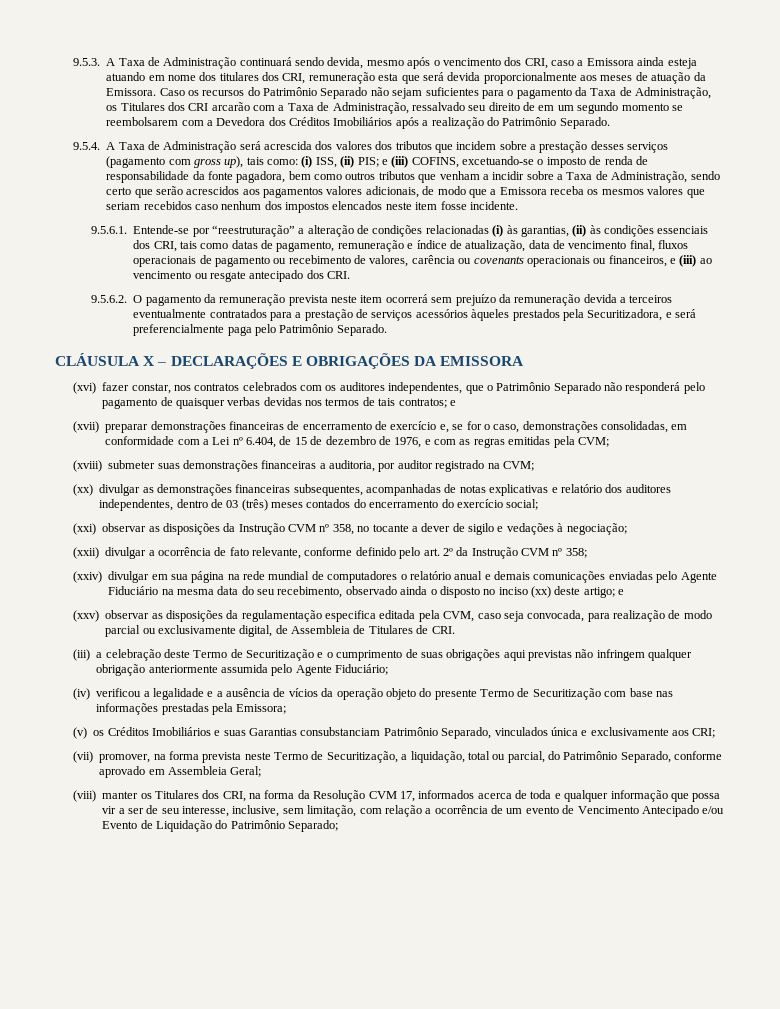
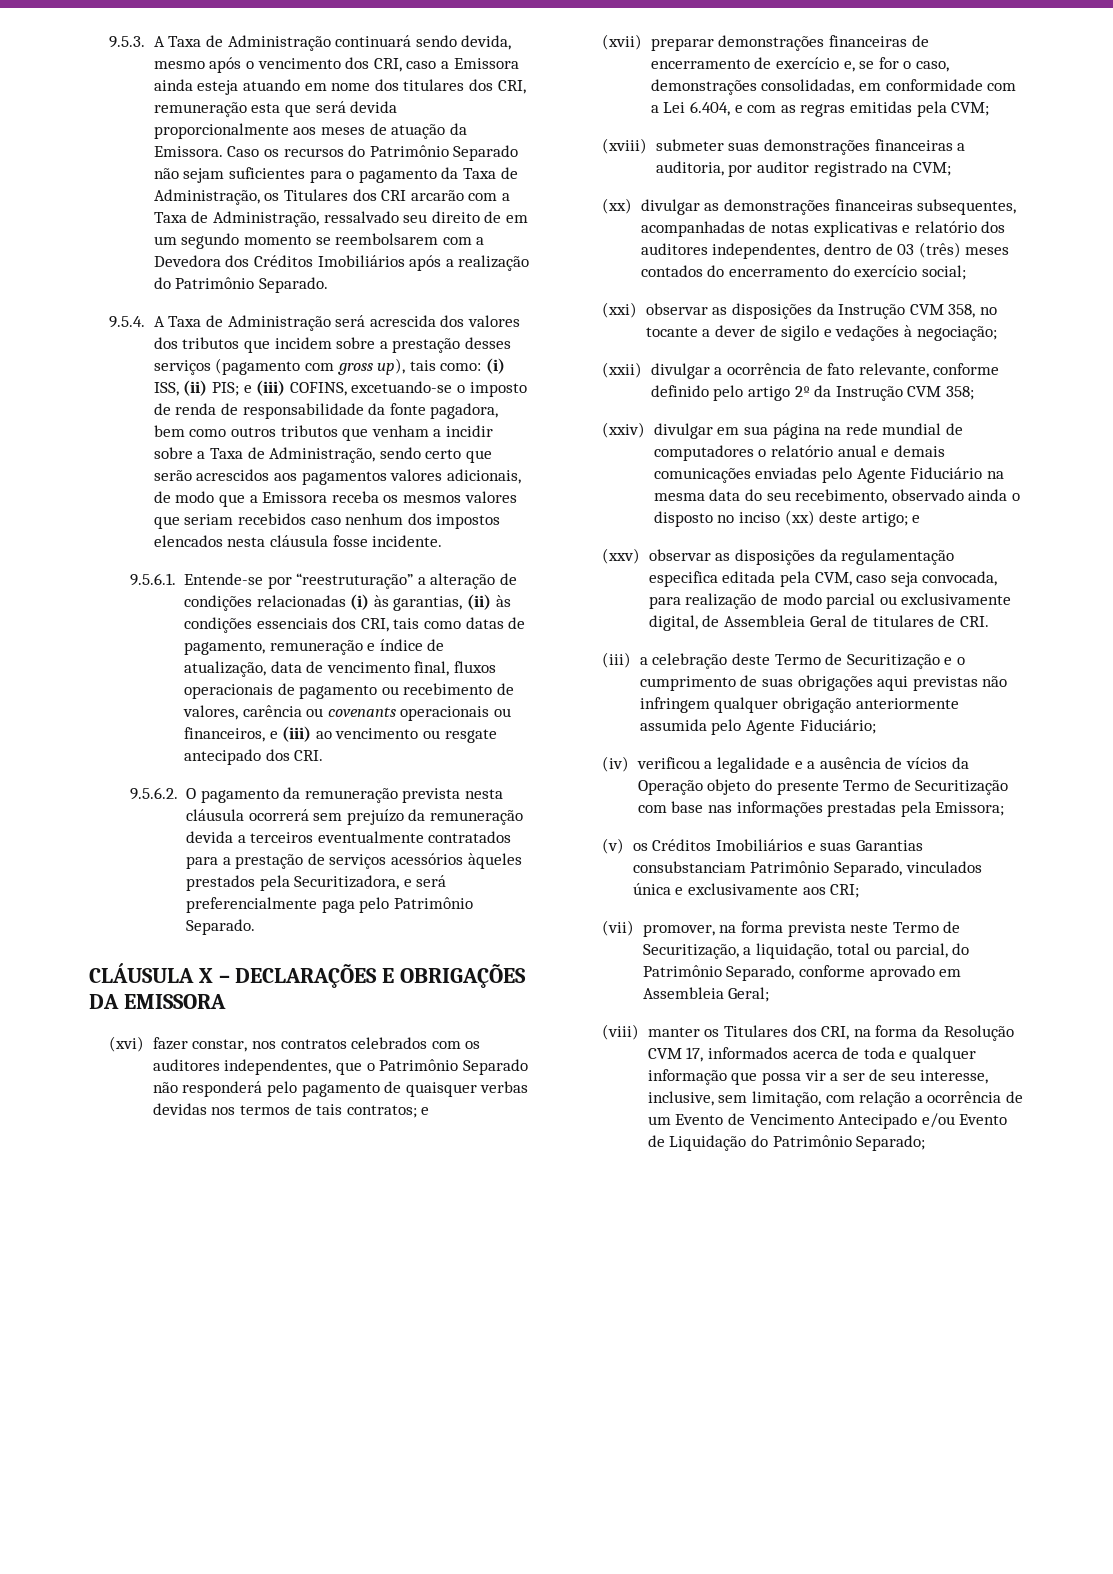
- e (iii) COFINS, excetuando-se o imposto de renda de responsabilidade da fonte pagadora, bem como outros tributos que venham a incidir sobre a Taxa de Administração, sendo certo que serão acrescidos aos pagamentos valores adicionais, de modo que a Emissora receba os mesmos valores que seriam recebidos caso nenhum dos impostos elencados neste item fosse incidente.
+ e (iii) COFINS, excetuando-se o imposto de renda de responsabilidade da fonte pagadora, bem como outros tributos que venham a incidir sobre a Taxa de Administração, sendo certo que serão acrescidos aos pagamentos valores adicionais, de modo que a Emissora receba os mesmos valores que seriam recebidos caso nenhum dos impostos elencados nesta cláusula fosse incidente.
- 9.5.6.2. O pagamento da remuneração prevista neste item ocorrerá sem prejuízo da remuneração devida a terceiros eventualmente contratados para a prestação de serviços acessórios àqueles prestados pela Securitizadora, e será preferencialmente paga pelo Patrimônio Separado.
+ 9.5.6.2. O pagamento da remuneração prevista nesta cláusula ocorrerá sem prejuízo da remuneração devida a terceiros eventualmente contratados para a prestação de serviços acessórios àqueles prestados pela Securitizadora, e será preferencialmente paga pelo Patrimônio Separado.
- (xvii) preparar demonstrações financeiras de encerramento de exercício e, se for o caso, demonstrações consolidadas, em conformidade com a Lei nº 6.404, de 15 de dezembro de 1976, e com as regras emitidas pela CVM;
+ (xvii) preparar demonstrações financeiras de encerramento de exercício e, se for o caso, demonstrações consolidadas, em conformidade com a Lei 6.404, e com as regras emitidas pela CVM;
- (xxi) observar as disposições da Instrução CVM nº 358, no tocante a dever de sigilo e vedações à negociação;
+ (xxi) observar as disposições da Instrução CVM 358, no tocante a dever de sigilo e vedações à negociação;
- (xxii) divulgar a ocorrência de fato relevante, conforme definido pelo art. 2º da Instrução CVM nº 358;
+ (xxii) divulgar a ocorrência de fato relevante, conforme definido pelo artigo 2º da Instrução CVM 358;
- (xxv) observar as disposições da regulamentação especifica editada pela CVM, caso seja convocada, para realização de modo parcial ou exclusivamente digital, de Assembleia de Titulares de CRI.
+ (xxv) observar as disposições da regulamentação especifica editada pela CVM, caso seja convocada, para realização de modo parcial ou exclusivamente digital, de Assembleia Geral de titulares de CRI.
- (iv) verificou a legalidade e a ausência de vícios da operação objeto do presente Termo de Securitização com base nas informações prestadas pela Emissora;
+ (iv) verificou a legalidade e a ausência de vícios da Operação objeto do presente Termo de Securitização com base nas informações prestadas pela Emissora;
- (viii) manter os Titulares dos CRI, na forma da Resolução CVM 17, informados acerca de toda e qualquer informação que possa vir a ser de seu interesse, inclusive, sem limitação, com relação a ocorrência de um evento de Vencimento Antecipado e/ou Evento de Liquidação do Patrimônio Separado;
+ (viii) manter os Titulares dos CRI, na forma da Resolução CVM 17, informados acerca de toda e qualquer informação que possa vir a ser de seu interesse, inclusive, sem limitação, com relação a ocorrência de um Evento de Vencimento Antecipado e/ou Evento de Liquidação do Patrimônio Separado;

